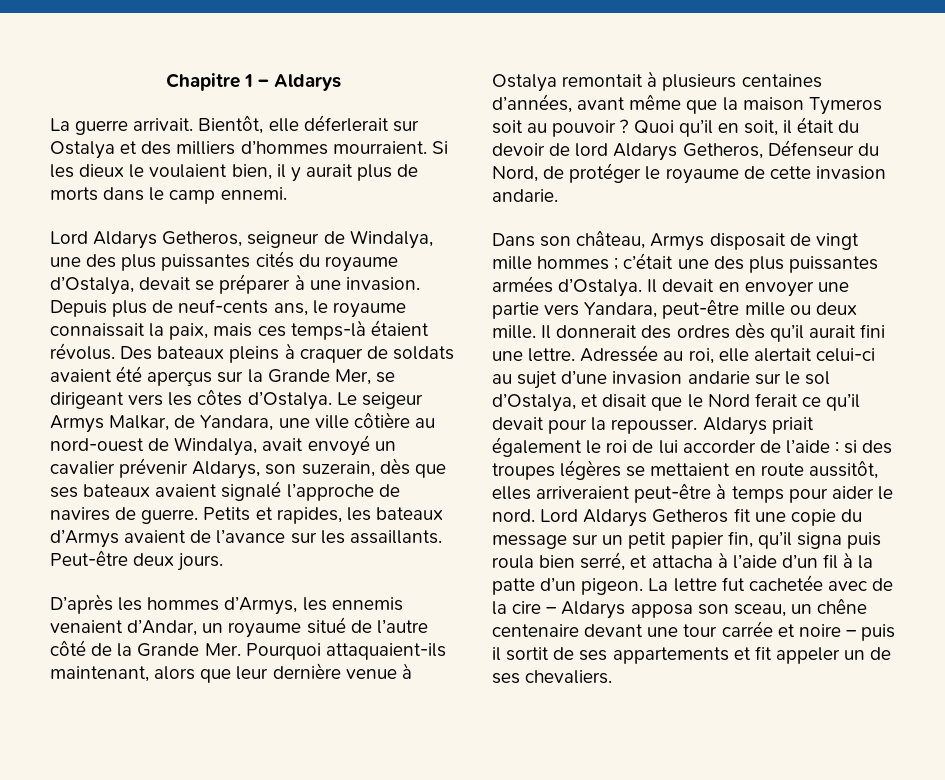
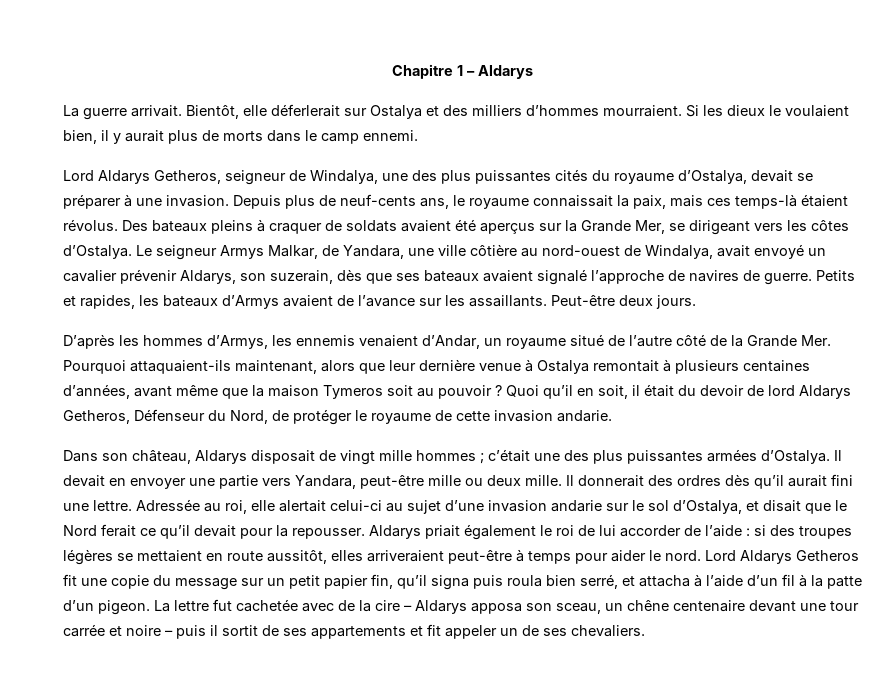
- Le seigeur Armys Malkar, de Yandara, une ville côtière au nord-ouest de Windalya, avait envoyé un cavalier prévenir Aldarys, son suzerain, dès que ses bateaux avaient signalé l’approche de navires de guerre.
+ Le seigneur Armys Malkar, de Yandara, une ville côtière au nord-ouest de Windalya, avait envoyé un cavalier prévenir Aldarys, son suzerain, dès que ses bateaux avaient signalé l’approche de navires de guerre.
- Dans son château, Armys disposait de vingt mille hommes ; c’était une des plus puissantes armées d’Ostalya.
+ Dans son château, Aldarys disposait de vingt mille hommes ; c’était une des plus puissantes armées d’Ostalya.

